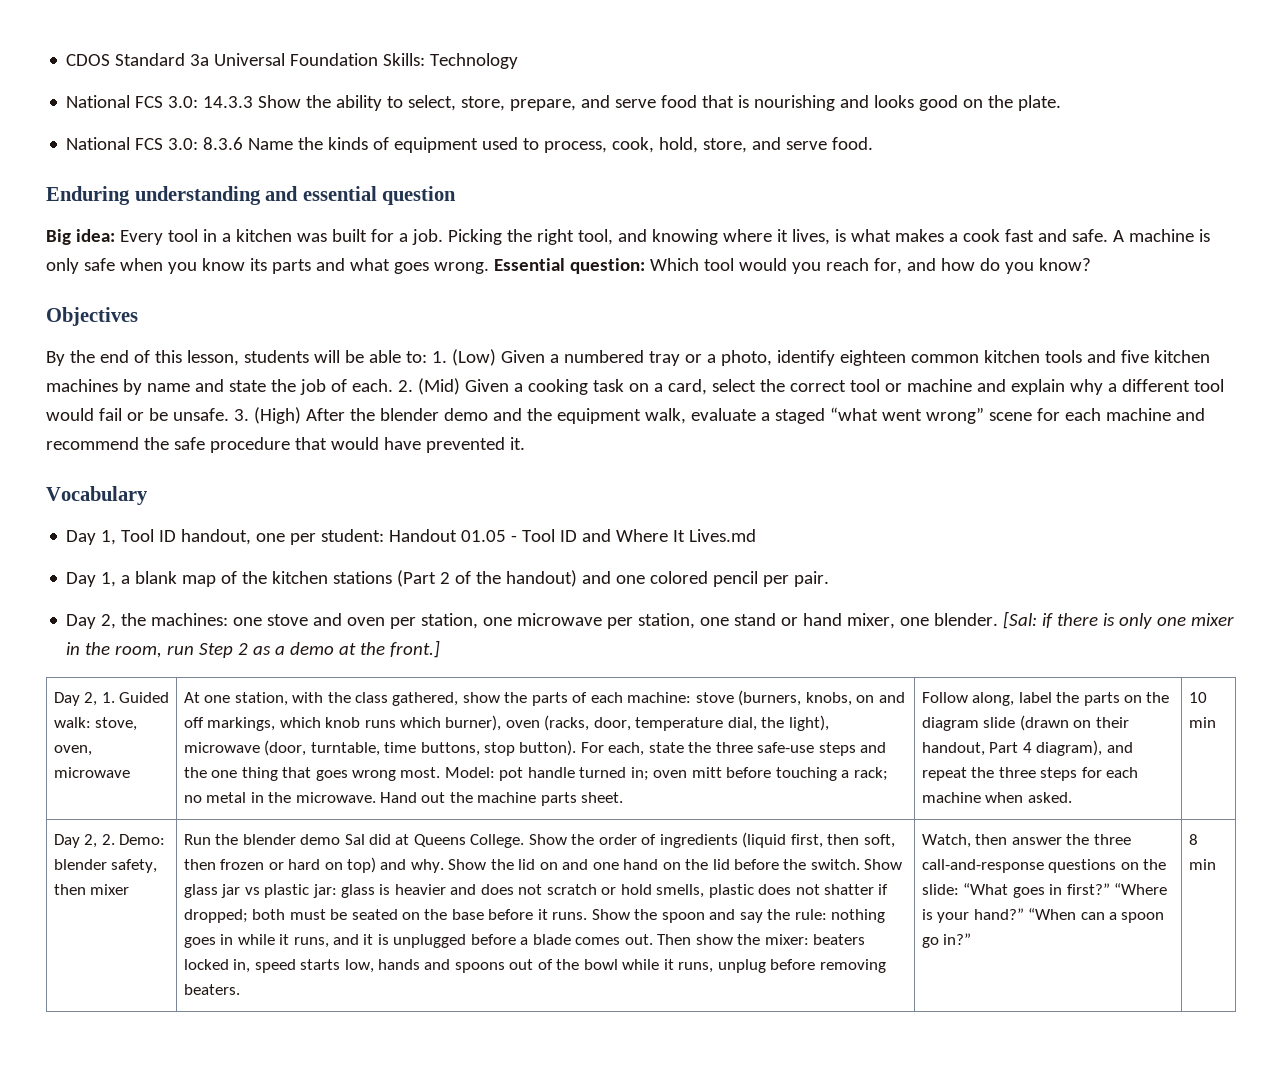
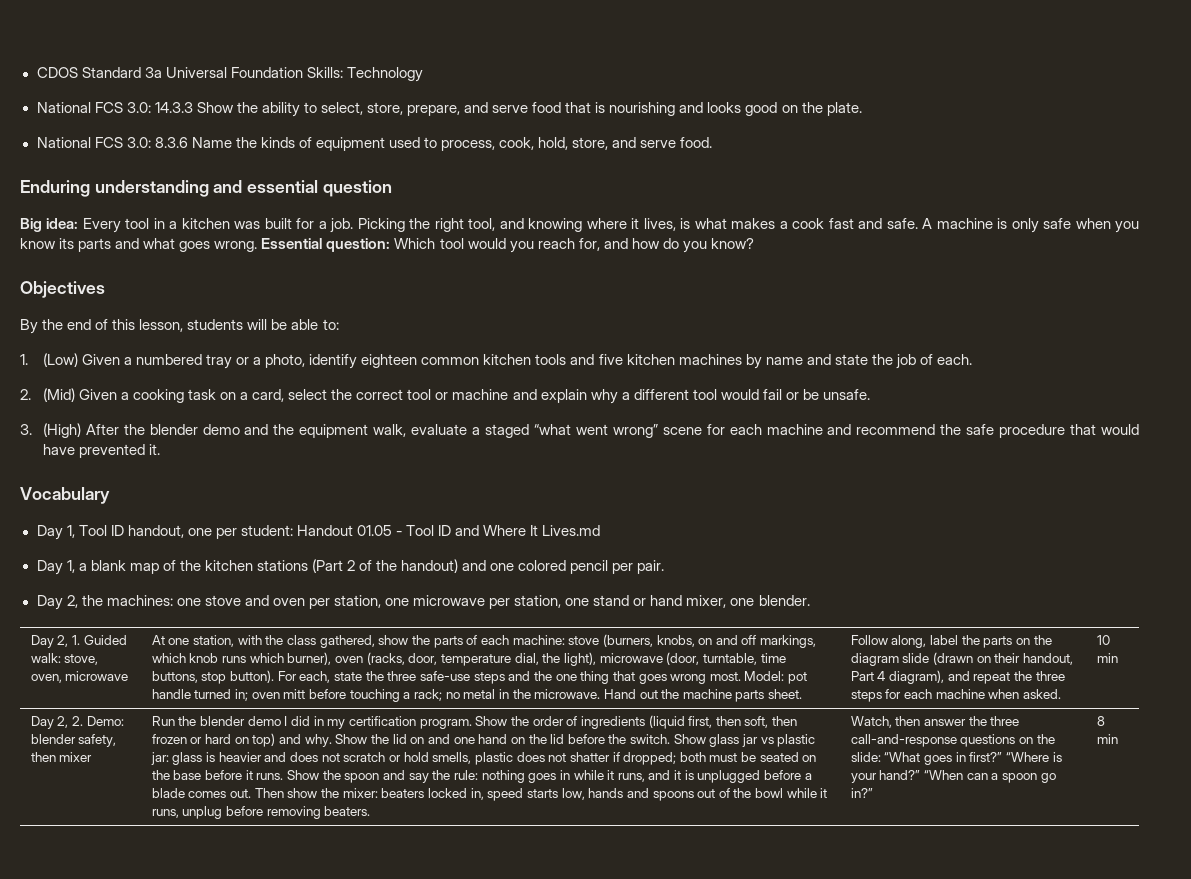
- By the end of this lesson, students will be able to: 1. (Low) Given a numbered tray or a photo, identify eighteen common kitchen tools and five kitchen machines by name and state the job of each. 2. (Mid) Given a cooking task on a card, select the correct tool or machine and explain why a different tool would fail or be unsafe. 3. (High) After the blender demo and the equipment walk, evaluate a staged “what went wrong” scene for each machine and recommend the safe procedure that would have prevented it.
+ By the end of this lesson, students will be able to:
+ 1. (Low) Given a numbered tray or a photo, identify eighteen common kitchen tools and five kitchen machines by name and state the job of each.
+ 2. (Mid) Given a cooking task on a card, select the correct tool or machine and explain why a different tool would fail or be unsafe.
+ 3. (High) After the blender demo and the equipment walk, evaluate a staged “what went wrong” scene for each machine and recommend the safe procedure that would have prevented it.
- [Sal: if there is only one mixer in the room, run Step 2 as a demo at the front.]
- Run the blender demo Sal did at Queens College.
+ Run the blender demo I did in my certification program.

